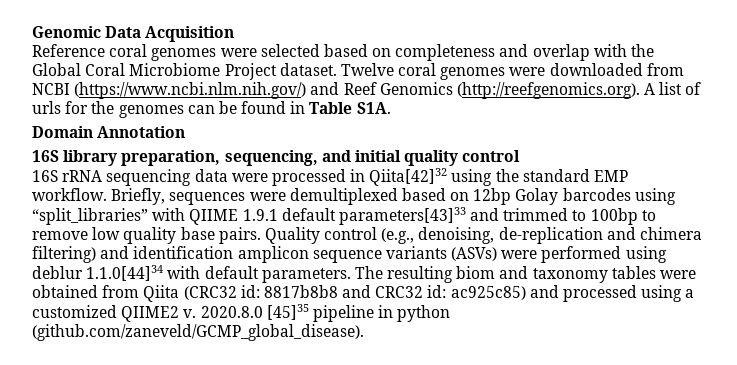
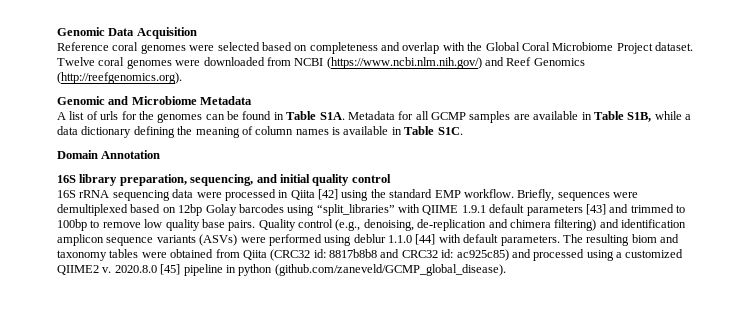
- Twelve coral genomes were downloaded from NCBI (https://www.ncbi.nlm.nih.gov/) and Reef Genomics (http://reefgenomics.org). A list of urls for the genomes can be found in Table S1A.
+ Twelve coral genomes were downloaded from NCBI (https://www.ncbi.nlm.nih.gov/) and Reef Genomics (http://reefgenomics.org).
+ Genomic and Microbiome Metadata
+ A list of urls for the genomes can be found in Table S1A. Metadata for all GCMP samples are available in Table S1B, while a data dictionary defining the meaning of column names is available in Table S1C.
- 16S rRNA sequencing data were processed in Qiita[42]32 using the standard EMP workflow.
+ 16S rRNA sequencing data were processed in Qiita [42] using the standard EMP workflow.
- Briefly, sequences were demultiplexed based on 12bp Golay barcodes using “split_libraries” with QIIME 1.9.1 default parameters[43]33 and trimmed to 100bp to remove low quality base pairs.
+ Briefly, sequences were demultiplexed based on 12bp Golay barcodes using “split_libraries” with QIIME 1.9.1 default parameters [43] and trimmed to 100bp to remove low quality base pairs.
- Quality control (e.g., denoising, de-replication and chimera filtering) and identification amplicon sequence variants (ASVs) were performed using deblur 1.1.0[44]34 with default parameters.
+ Quality control (e.g., denoising, de-replication and chimera filtering) and identification amplicon sequence variants (ASVs) were performed using deblur 1.1.0 [44] with default parameters.
- 2020.8.0 [45]35 pipeline in python (github.com/zaneveld/GCMP_global_disease).
+ 2020.8.0 [45] pipeline in python (github.com/zaneveld/GCMP_global_disease).

